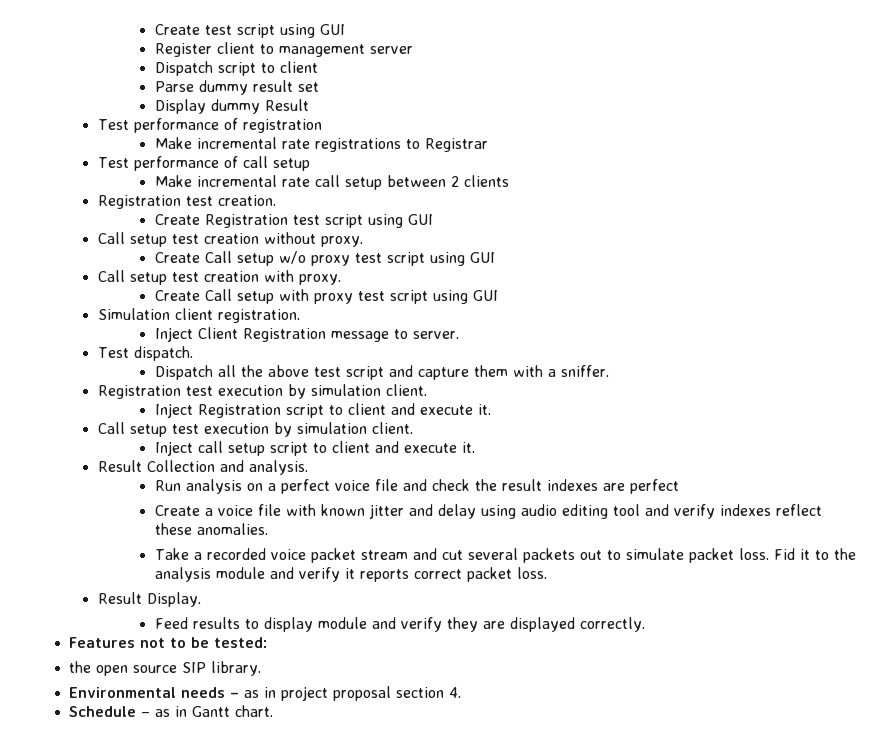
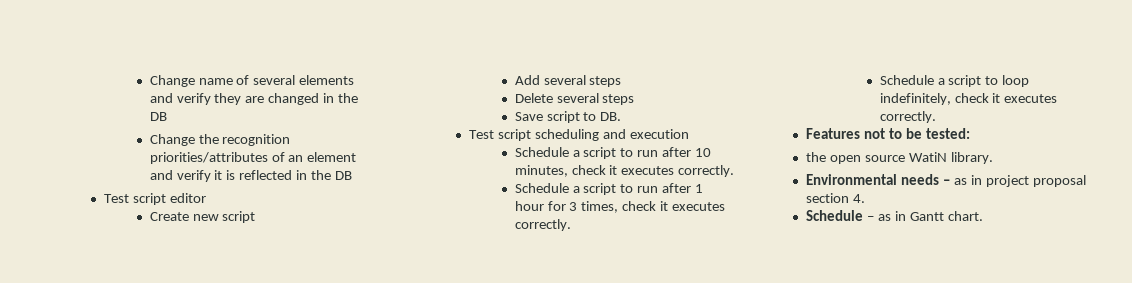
- Create test script using GUI
- Register client to management server
- Dispatch script to client
- Parse dummy result set
- Display dummy Result
- Test performance of registration
- Make incremental rate registrations to Registrar
- Test performance of call setup
- Make incremental rate call setup between 2 clients
- Registration test creation.
- Create Registration test script using GUI
- Call setup test creation without proxy.
- Create Call setup w/o proxy test script using GUI
- Call setup test creation with proxy.
- Create Call setup with proxy test script using GUI
- Simulation client registration.
- Inject Client Registration message to server.
- Test dispatch.
- Dispatch all the above test script and capture them with a sniffer.
- Registration test execution by simulation client.
- Inject Registration script to client and execute it.
- Call setup test execution by simulation client.
- Inject call setup script to client and execute it.
- Result Collection and analysis.
- Run analysis on a perfect voice file and check the result indexes are perfect
- Create a voice file with known jitter and delay using audio editing tool and verify indexes reflect these anomalies.
- Take a recorded voice packet stream and cut several packets out to simulate packet loss. Fid it to the analysis module and verify it reports correct packet loss.
- Result Display.
- Feed results to display module and verify they are displayed correctly.
+ Change name of several elements and verify they are changed in the DB
+ Change the recognition priorities/attributes of an element and verify it is reflected in the DB
+ Test script editor
+ Create new script
+ Add several steps
+ Delete several steps
+ Save script to DB.
+ Test script scheduling and execution
+ Schedule a script to run after 10 minutes, check it executes correctly.
+ Schedule a script to run after 1 hour for 3 times, check it executes correctly.
+ Schedule a script to loop indefinitely, check it executes correctly.
- the open source SIP library.
+ the open source WatiN library.

